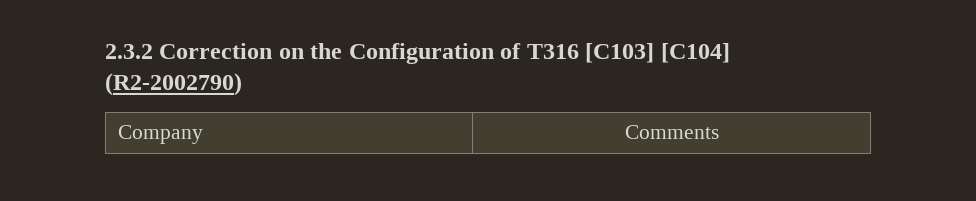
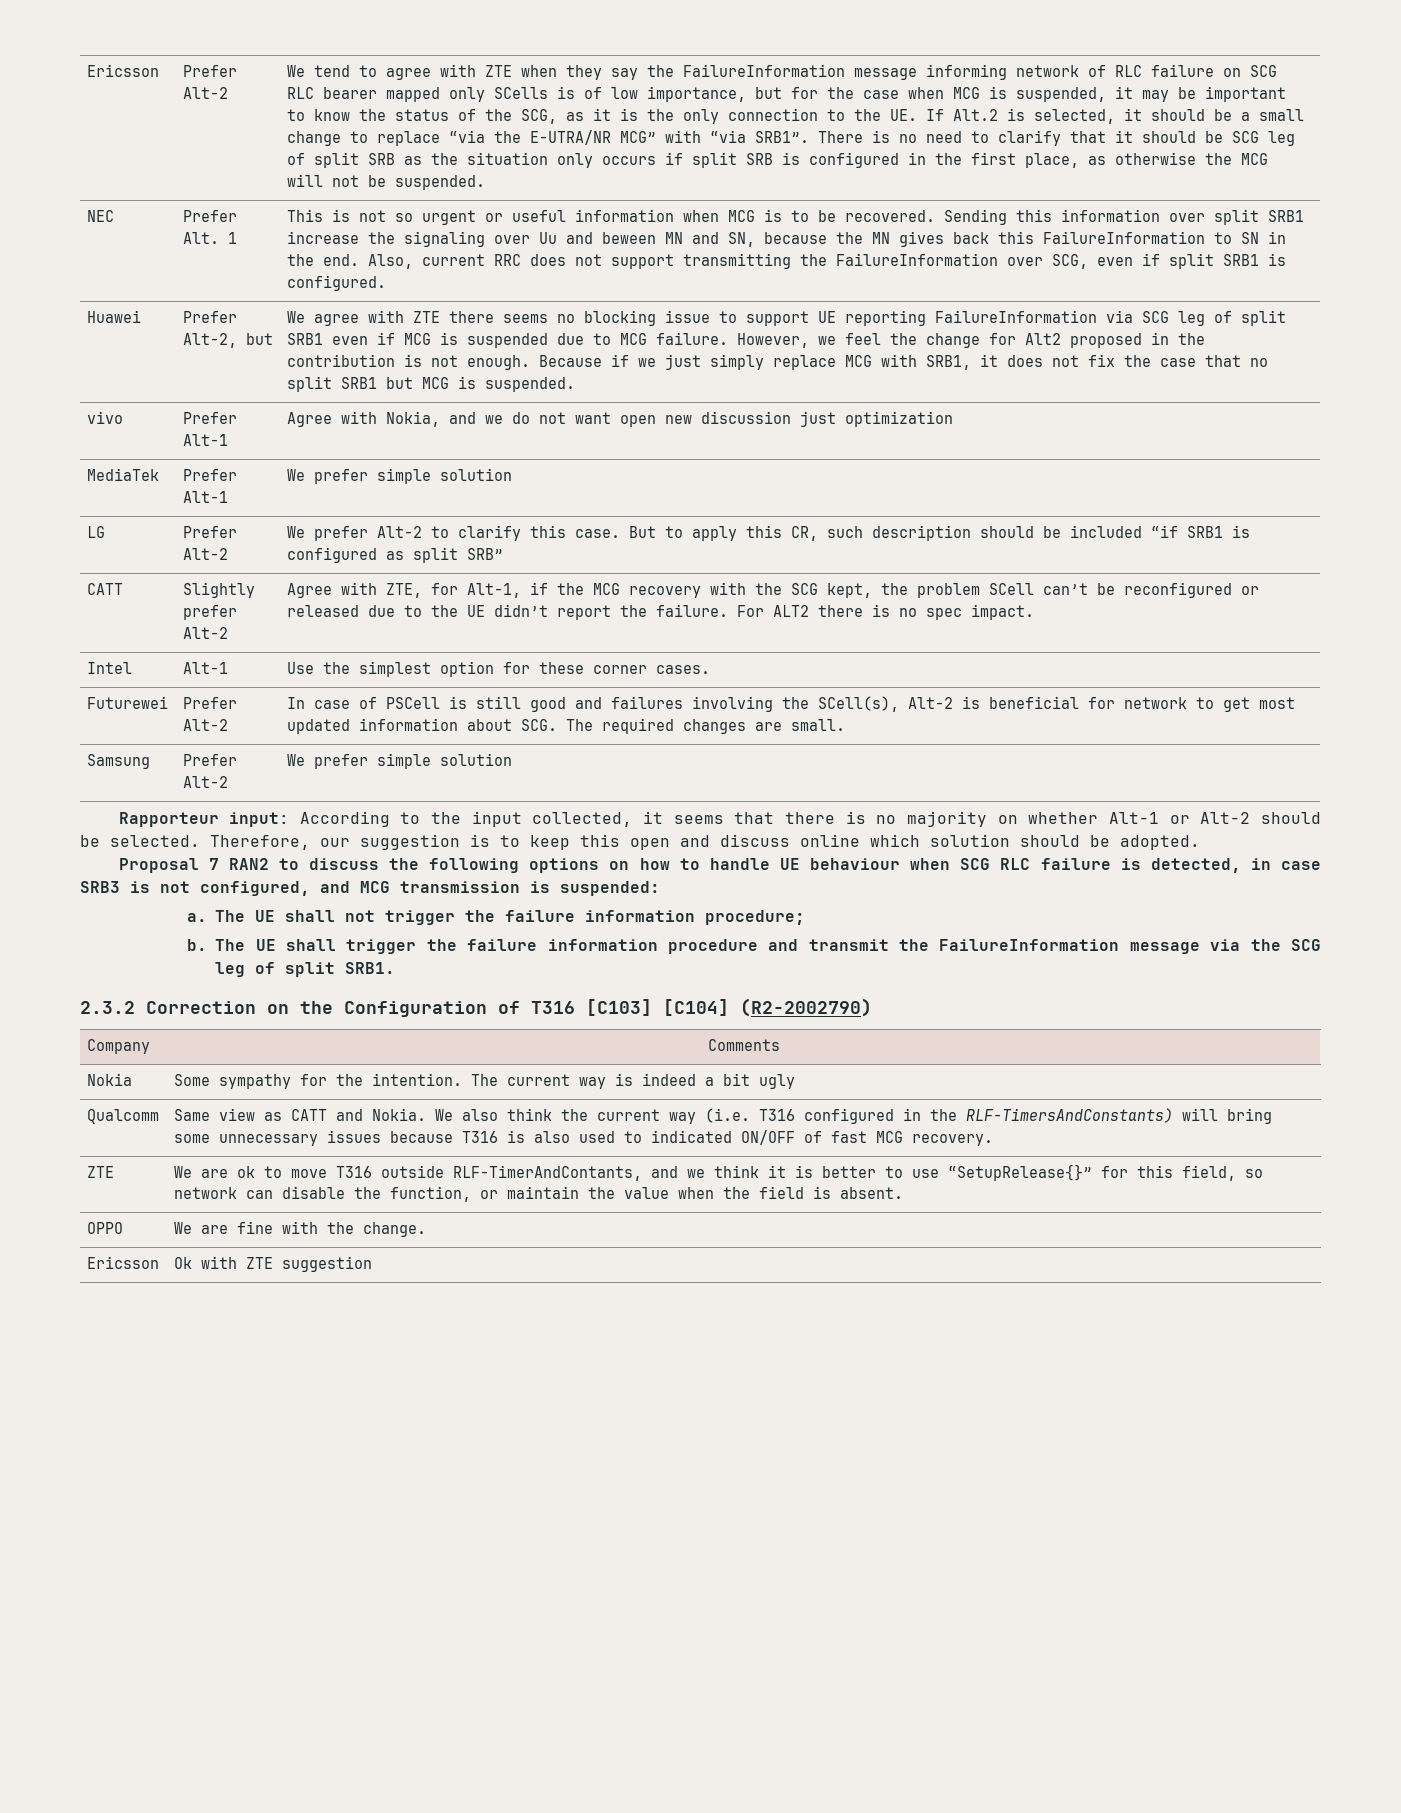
+ Ericsson | Prefer Alt-2 | We tend to agree with ZTE when they say the FailureInformation message informing network of RLC failure on SCG RLC bearer mapped only SCells is of low importance, but for the case when MCG is suspended, it may be important to know the status of the SCG, as it is the only connection to the UE. If Alt.2 is selected, it should be a small change to replace “via the E-UTRA/NR MCG” with “via SRB1”. There is no need to clarify that it should be SCG leg of split SRB as the situation only occurs if split SRB is configured in the first place, as otherwise the MCG will not be suspended.
+ NEC | Prefer Alt. 1 | This is not so urgent or useful information when MCG is to be recovered. Sending this information over split SRB1 increase the signaling over Uu and beween MN and SN, because the MN gives back this FailureInformation to SN in the end. Also, current RRC does not support transmitting the FailureInformation over SCG, even if split SRB1 is configured.
+ Huawei | Prefer Alt-2, but | We agree with ZTE there seems no blocking issue to support UE reporting FailureInformation via SCG leg of split SRB1 even if MCG is suspended due to MCG failure. However, we feel the change for Alt2 proposed in the contribution is not enough. Because if we just simply replace MCG with SRB1, it does not fix the case that no split SRB1 but MCG is suspended.
+ vivo | Prefer Alt-1 | Agree with Nokia, and we do not want open new discussion just optimization
+ MediaTek | Prefer Alt-1 | We prefer simple solution
+ LG | Prefer Alt-2 | We prefer Alt-2 to clarify this case. But to apply this CR, such description should be included “if SRB1 is configured as split SRB”
+ CATT | Slightly prefer Alt-2 | Agree with ZTE, for Alt-1, if the MCG recovery with the SCG kept, the problem SCell can’t be reconfigured or released due to the UE didn’t report the failure. For ALT2 there is no spec impact.
+ Intel | Alt-1 | Use the simplest option for these corner cases.
+ Futurewei | Prefer Alt-2 | In case of PSCell is still good and failures involving the SCell(s), Alt-2 is beneficial for network to get most updated information about SCG. The required changes are small.
+ Samsung | Prefer Alt-2 | We prefer simple solution
+ Rapporteur input: According to the input collected, it seems that there is no majority on whether Alt-1 or Alt-2 should be selected. Therefore, our suggestion is to keep this open and discuss online which solution should be adopted.
+ Proposal 7 RAN2 to discuss the following options on how to handle UE behaviour when SCG RLC failure is detected, in case SRB3 is not configured, and MCG transmission is suspended:
+ a. The UE shall not trigger the failure information procedure;
+ b. The UE shall trigger the failure information procedure and transmit the FailureInformation message via the SCG leg of split SRB1.
+ Nokia | Some sympathy for the intention. The current way is indeed a bit ugly
+ Qualcomm | Same view as CATT and Nokia. We also think the current way (i.e. T316 configured in the RLF-TimersAndConstants) will bring some unnecessary issues because T316 is also used to indicated ON/OFF of fast MCG recovery.
+ ZTE | We are ok to move T316 outside RLF-TimerAndContants, and we think it is better to use “SetupRelease{}” for this field, so network can disable the function, or maintain the value when the field is absent.
+ OPPO | We are fine with the change.
+ Ericsson | Ok with ZTE suggestion

